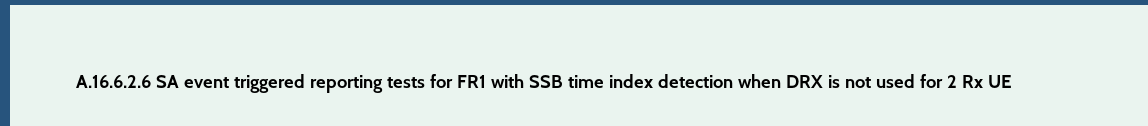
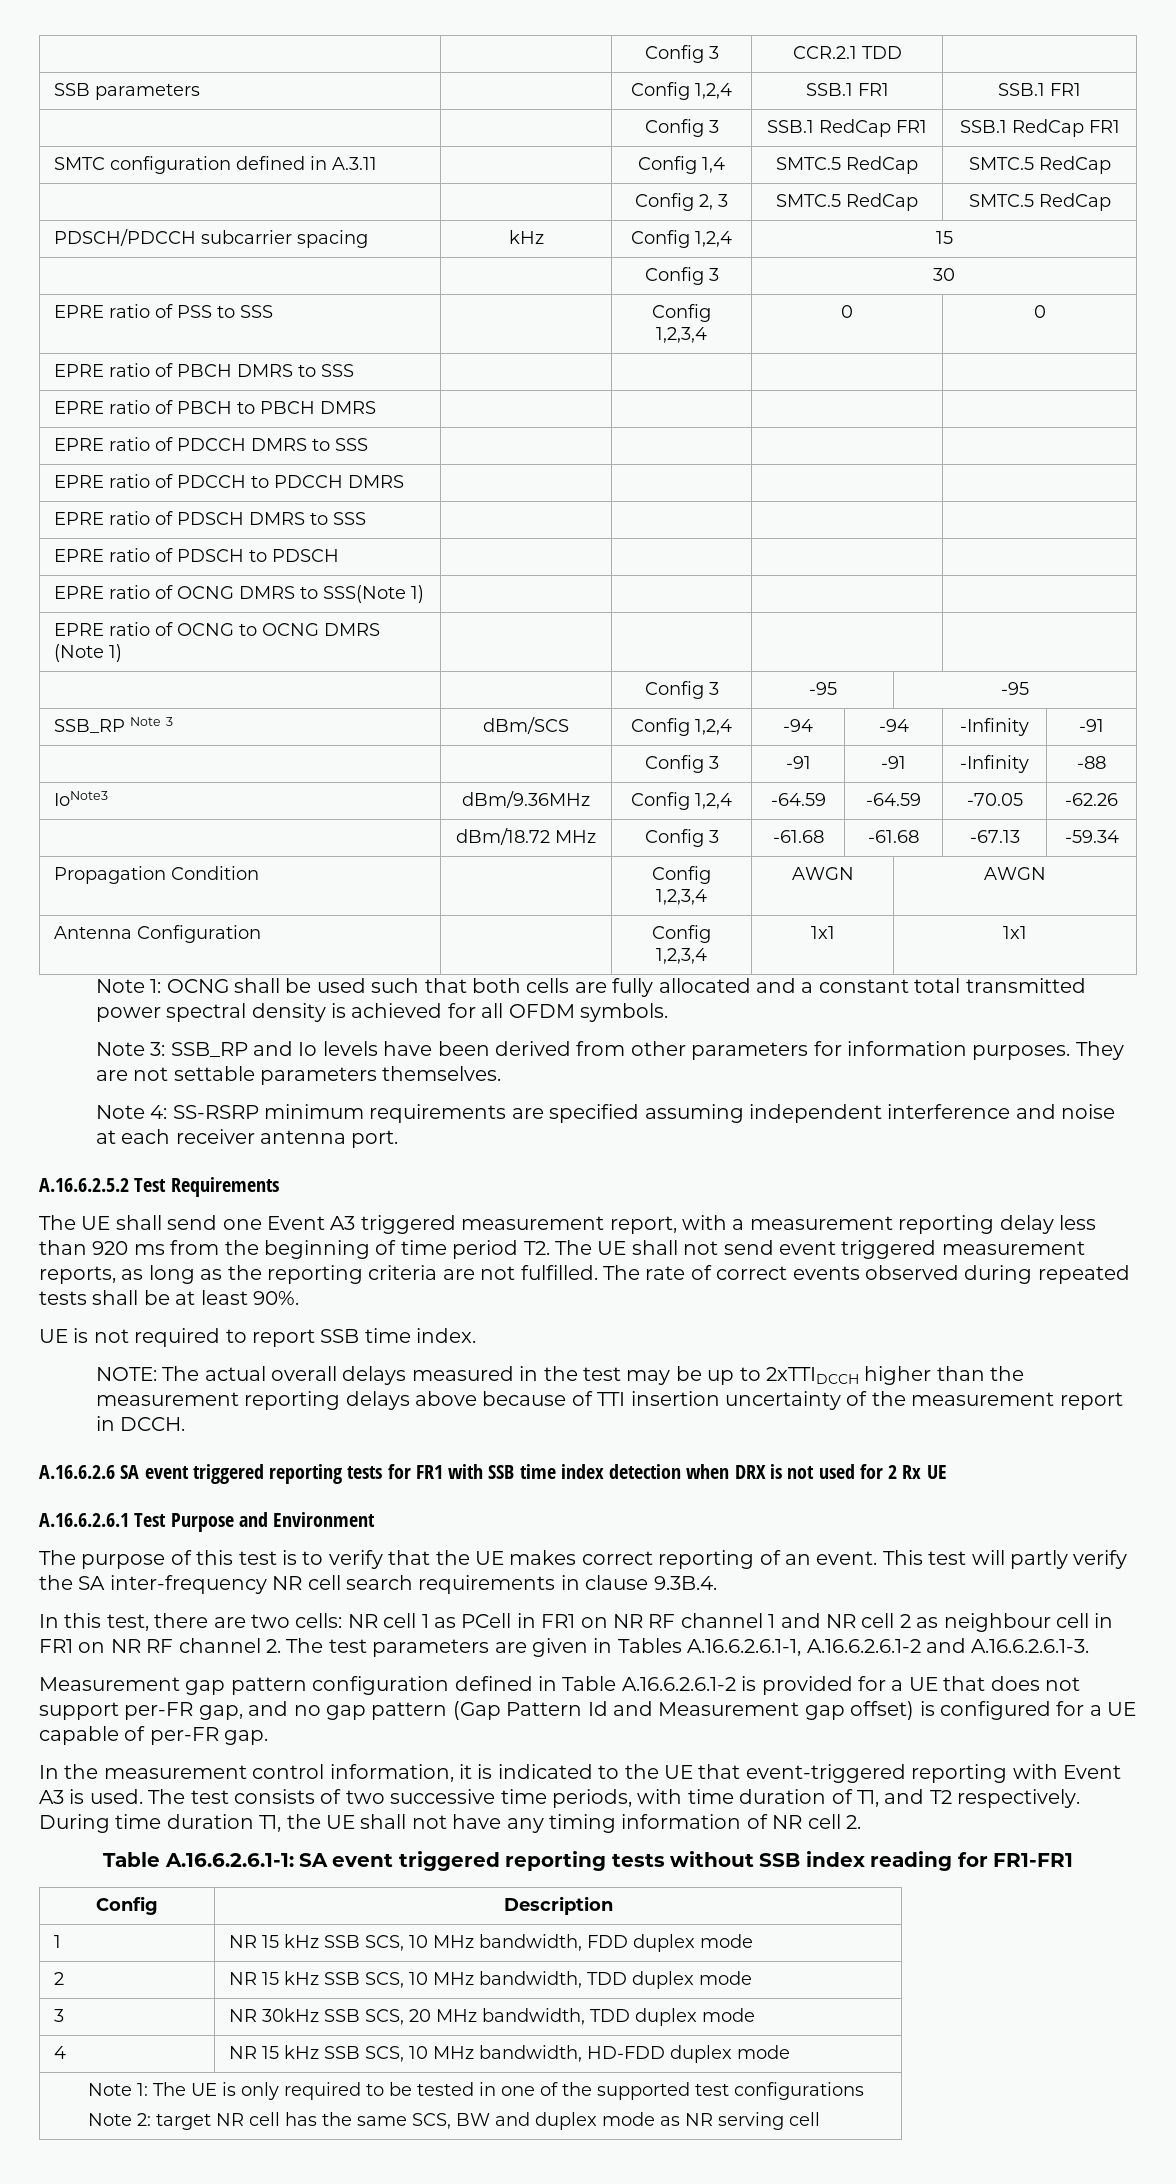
+ | | Config 3 | CCR.2.1 TDD |
+ SSB parameters | | Config 1,2,4 | SSB.1 FR1 | SSB.1 FR1
+ | | Config 3 | SSB.1 RedCap FR1 | SSB.1 RedCap FR1
+ SMTC configuration defined in A.3.11 | | Config 1,4 | SMTC.5 RedCap | SMTC.5 RedCap
+ | | Config 2, 3 | SMTC.5 RedCap | SMTC.5 RedCap
+ PDSCH/PDCCH subcarrier spacing | kHz | Config 1,2,4 | 15
+ | | Config 3 | 30
+ EPRE ratio of PSS to SSS | | Config 1,2,3,4 | 0 | 0
+ EPRE ratio of PBCH DMRS to SSS | | | |
+ EPRE ratio of PBCH to PBCH DMRS | | | |
+ EPRE ratio of PDCCH DMRS to SSS | | | |
+ EPRE ratio of PDCCH to PDCCH DMRS | | | |
+ EPRE ratio of PDSCH DMRS to SSS | | | |
+ EPRE ratio of PDSCH to PDSCH | | | |
+ EPRE ratio of OCNG DMRS to SSS(Note 1) | | | |
+ EPRE ratio of OCNG to OCNG DMRS (Note 1) | | | |
+ | | Config 3 | -95 | -95
+ SSB_RP Note 3 | dBm/SCS | Config 1,2,4 | -94 | -94 | -Infinity | -91
+ | | Config 3 | -91 | -91 | -Infinity | -88
+ IoNote3 | dBm/9.36MHz | Config 1,2,4 | -64.59 | -64.59 | -70.05 | -62.26
+ | dBm/18.72 MHz | Config 3 | -61.68 | -61.68 | -67.13 | -59.34
+ Propagation Condition | | Config 1,2,3,4 | AWGN | AWGN
+ Antenna Configuration | | Config 1,2,3,4 | 1x1 | 1x1
+ Note 1: OCNG shall be used such that both cells are fully allocated and a constant total transmitted power spectral density is achieved for all OFDM symbols.
+ Note 3: SSB_RP and Io levels have been derived from other parameters for information purposes. They are not settable parameters themselves.
+ Note 4: SS-RSRP minimum requirements are specified assuming independent interference and noise at each receiver antenna port.
+ A.16.6.2.5.2 Test Requirements
+ The UE shall send one Event A3 triggered measurement report, with a measurement reporting delay less than 920 ms from the beginning of time period T2. The UE shall not send event triggered measurement reports, as long as the reporting criteria are not fulfilled. The rate of correct events observed during repeated tests shall be at least 90%.
+ UE is not required to report SSB time index.
+ NOTE: The actual overall delays measured in the test may be up to 2xTTIDCCH higher than the measurement reporting delays above because of TTI insertion uncertainty of the measurement report in DCCH.
+ A.16.6.2.6.1 Test Purpose and Environment
+ The purpose of this test is to verify that the UE makes correct reporting of an event. This test will partly verify the SA inter-frequency NR cell search requirements in clause 9.3B.4.
+ In this test, there are two cells: NR cell 1 as PCell in FR1 on NR RF channel 1 and NR cell 2 as neighbour cell in FR1 on NR RF channel 2. The test parameters are given in Tables A.16.6.2.6.1-1, A.16.6.2.6.1-2 and A.16.6.2.6.1-3.
+ Measurement gap pattern configuration defined in Table A.16.6.2.6.1-2 is provided for a UE that does not support per-FR gap, and no gap pattern (Gap Pattern Id and Measurement gap offset) is configured for a UE capable of per-FR gap.
+ In the measurement control information, it is indicated to the UE that event-triggered reporting with Event A3 is used. The test consists of two successive time periods, with time duration of T1, and T2 respectively. During time duration T1, the UE shall not have any timing information of NR cell 2.
+ Table A.16.6.2.6.1-1: SA event triggered reporting tests without SSB index reading for FR1-FR1
+ Config | Description
+ 1 | NR 15 kHz SSB SCS, 10 MHz bandwidth, FDD duplex mode
+ 2 | NR 15 kHz SSB SCS, 10 MHz bandwidth, TDD duplex mode
+ 3 | NR 30kHz SSB SCS, 20 MHz bandwidth, TDD duplex mode
+ 4 | NR 15 kHz SSB SCS, 10 MHz bandwidth, HD-FDD duplex mode
+ Note 1: The UE is only required to be tested in one of the supported test configurations
+ Note 2: target NR cell has the same SCS, BW and duplex mode as NR serving cell

